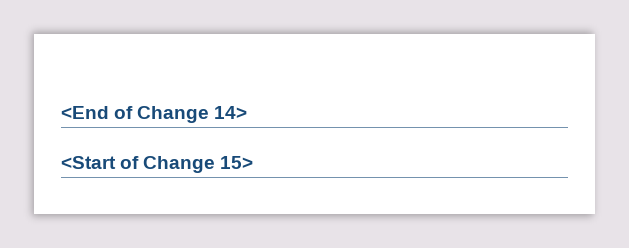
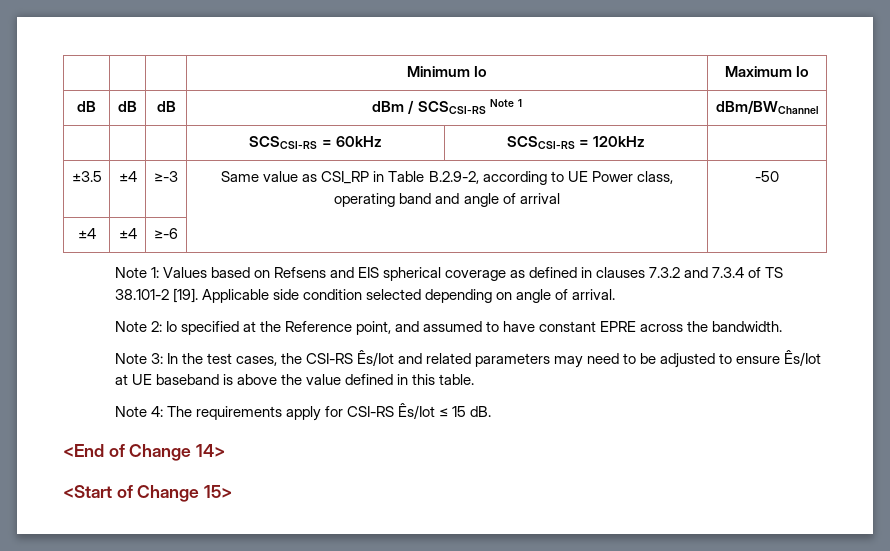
+ | | | Minimum Io | Maximum Io
+ dB | dB | dB | dBm / SCSCSI-RS Note 1 | dBm/BWChannel
+ | | | SCSCSI-RS = 60kHz | SCSCSI-RS = 120kHz |
+ ±3.5 | ±4 | ≥-3 | Same value as CSI_RP in Table B.2.9-2, according to UE Power class, operating band and angle of arrival | -50
+ ±4 | ±4 | ≥-6 | |
+ Note 1: Values based on Refsens and EIS spherical coverage as defined in clauses 7.3.2 and 7.3.4 of TS 38.101-2 [19]. Applicable side condition selected depending on angle of arrival.
+ Note 2: Io specified at the Reference point, and assumed to have constant EPRE across the bandwidth.
+ Note 3: In the test cases, the CSI-RS Ês/Iot and related parameters may need to be adjusted to ensure Ês/Iot at UE baseband is above the value defined in this table.
+ Note 4: The requirements apply for CSI-RS Ês/Iot ≤ 15 dB.

